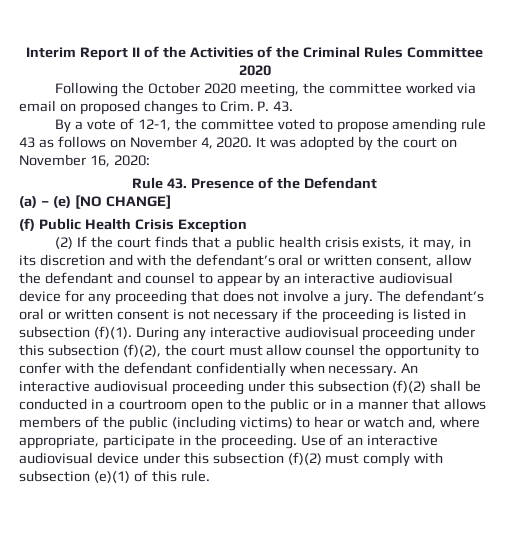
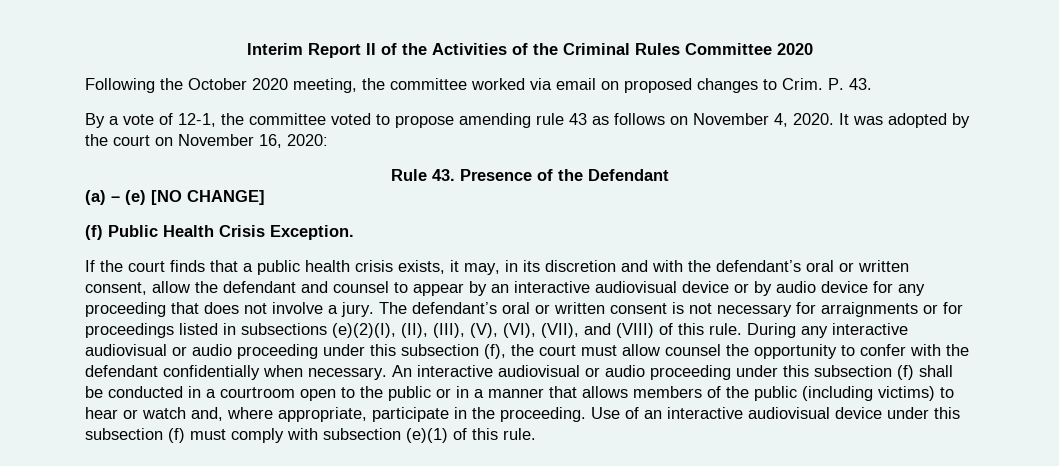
- (f) Public Health Crisis Exception
- (2) If the court finds that a public health crisis exists, it may, in its discretion and with the defendant’s oral or written consent, allow the defendant and counsel to appear by an interactive audiovisual device for any proceeding that does not involve a jury.
+ (f) Public Health Crisis Exception.
+ If the court finds that a public health crisis exists, it may, in its discretion and with the defendant’s oral or written consent, allow the defendant and counsel to appear by an interactive audiovisual device or by audio device for any proceeding that does not involve a jury.
- The defendant’s oral or written consent is not necessary if the proceeding is listed in subsection (f)(1).
+ The defendant’s oral or written consent is not necessary for arraignments or for proceedings listed in subsections (e)(2)(I), (II), (III), (V), (VI), (VII), and (VIII) of this rule.
- During any interactive audiovisual proceeding under this subsection (f)(2), the court must allow counsel the opportunity to confer with the defendant confidentially when necessary.
+ During any interactive audiovisual or audio proceeding under this subsection (f), the court must allow counsel the opportunity to confer with the defendant confidentially when necessary.
- An interactive audiovisual proceeding under this subsection (f)(2) shall be conducted in a courtroom open to the public or in a manner that allows members of the public (including victims) to hear or watch and, where appropriate, participate in the proceeding.
+ An interactive audiovisual or audio proceeding under this subsection (f) shall be conducted in a courtroom open to the public or in a manner that allows members of the public (including victims) to hear or watch and, where appropriate, participate in the proceeding.
- Use of an interactive audiovisual device under this subsection (f)(2) must comply with subsection (e)(1) of this rule.
+ Use of an interactive audiovisual device under this subsection (f) must comply with subsection (e)(1) of this rule.

